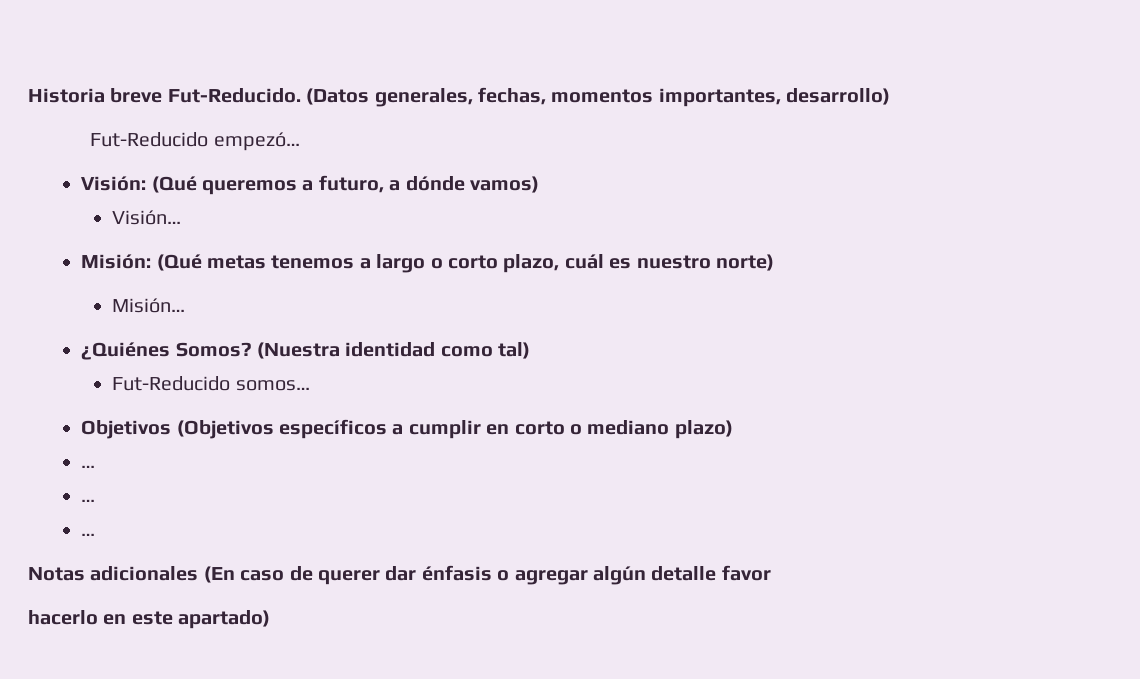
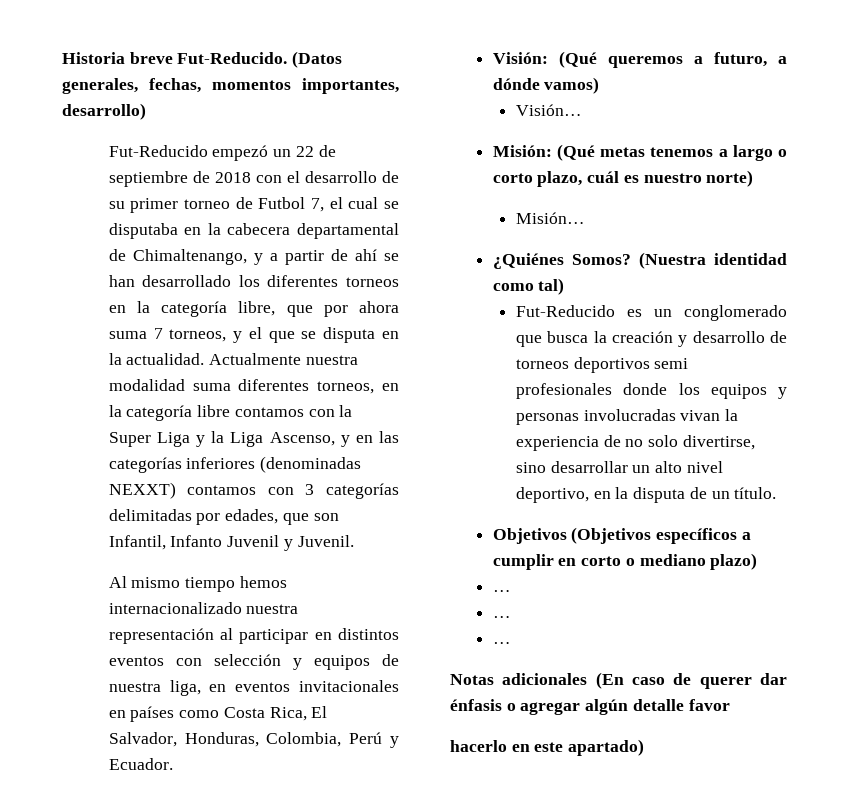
- Fut-Reducido empezó…
+ Fut-Reducido empezó un 22 de septiembre de 2018 con el desarrollo de su primer torneo de Futbol 7, el cual se disputaba en la cabecera departamental de Chimaltenango, y a partir de ahí se han desarrollado los diferentes torneos en la categoría libre, que por ahora suma 7 torneos, y el que se disputa en la actualidad. Actualmente nuestra modalidad suma diferentes torneos, en la categoría libre contamos con la Super Liga y la Liga Ascenso, y en las categorías inferiores (denominadas NEXXT) contamos con 3 categorías delimitadas por edades, que son Infantil, Infanto Juvenil y Juvenil.
+ Al mismo tiempo hemos internacionalizado nuestra representación al participar en distintos eventos con selección y equipos de nuestra liga, en eventos invitacionales en países como Costa Rica, El Salvador, Honduras, Colombia, Perú y Ecuador.
- Fut-Reducido somos…
+ Fut-Reducido es un conglomerado que busca la creación y desarrollo de torneos deportivos semi profesionales donde los equipos y personas involucradas vivan la experiencia de no solo divertirse, sino desarrollar un alto nivel deportivo, en la disputa de un título.

